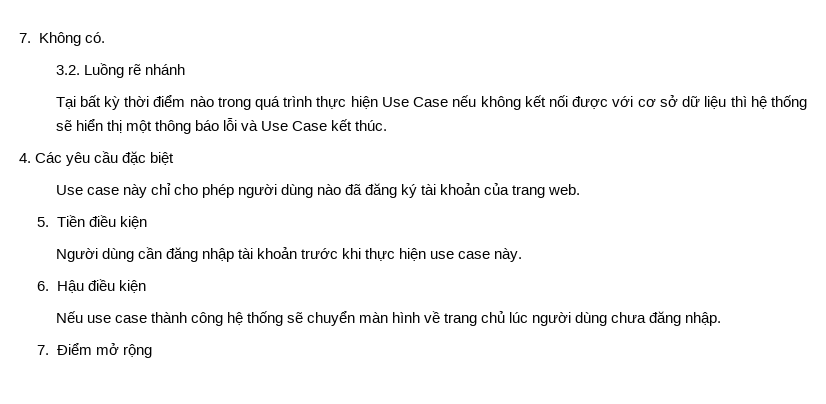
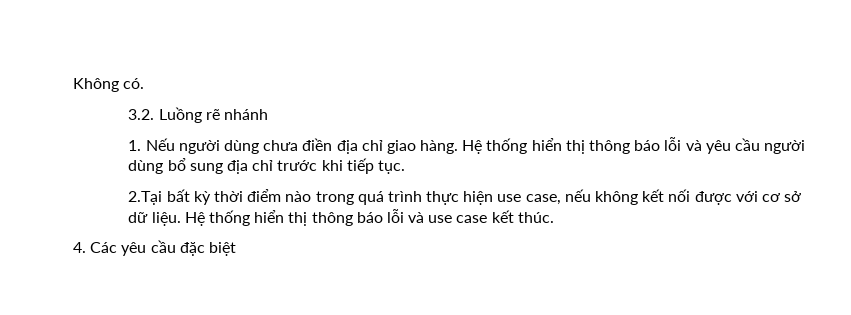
- 7. Không có.
+ Không có.
- Tại bất kỳ thời điểm nào trong quá trình thực hiện Use Case nếu không kết nối được với cơ sở dữ liệu thì hệ thống sẽ hiển thị một thông báo lỗi và Use Case kết thúc.
+ 1. Nếu người dùng chưa điền địa chỉ giao hàng. Hệ thống hiển thị thông báo lỗi và yêu cầu người dùng bổ sung địa chỉ trước khi tiếp tục.
+ 2.Tại bất kỳ thời điểm nào trong quá trình thực hiện use case, nếu không kết nối được với cơ sở dữ liệu. Hệ thống hiển thị thông báo lỗi và use case kết thúc.
- Use case này chỉ cho phép người dùng nào đã đăng ký tài khoản của trang web.
- 5. Tiền điều kiện
- Người dùng cần đăng nhập tài khoản trước khi thực hiện use case này.
- 6. Hậu điều kiện
- Nếu use case thành công hệ thống sẽ chuyển màn hình về trang chủ lúc người dùng chưa đăng nhập.
- 7. Điểm mở rộng

